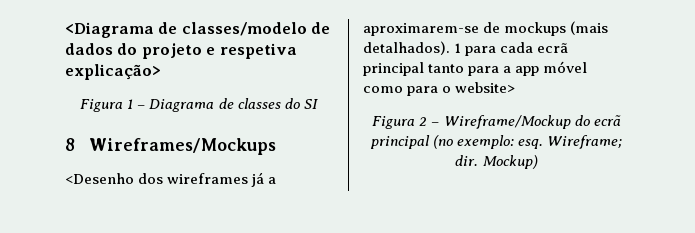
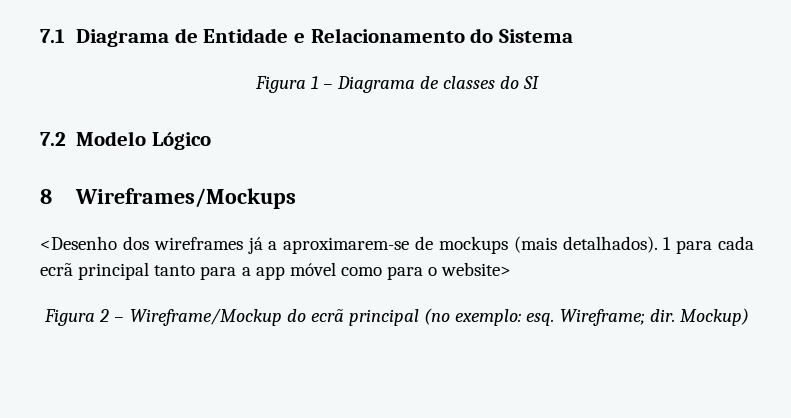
- <Diagrama de classes/modelo de dados do projeto e respetiva explicação>
+ 7.1 Diagrama de Entidade e Relacionamento do Sistema
+ 7.2 Modelo Lógico

